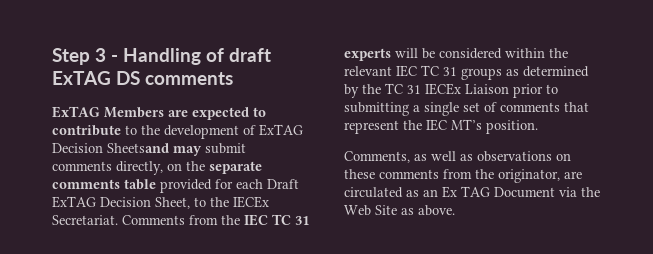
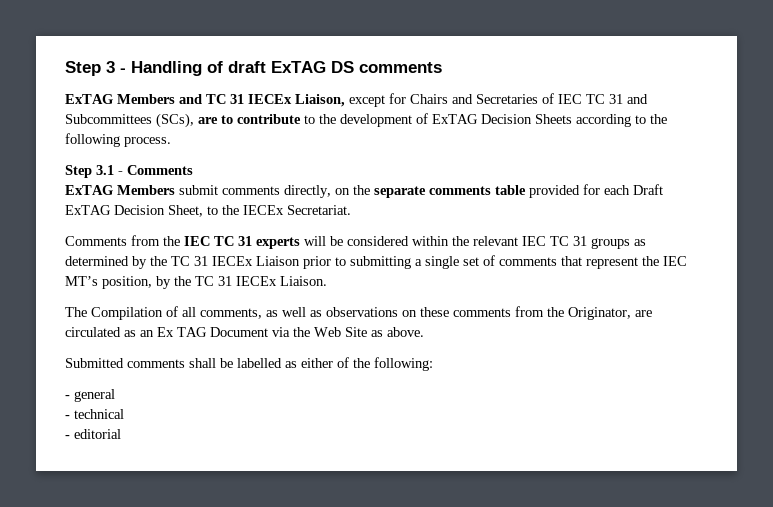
- ExTAG Members are expected to contribute to the development of ExTAG Decision Sheetsand may submit comments directly, on the separate comments table provided for each Draft ExTAG Decision Sheet, to the IECEx Secretariat. Comments from the IEC TC 31 experts will be considered within the relevant IEC TC 31 groups as determined by the TC 31 IECEx Liaison prior to submitting a single set of comments that represent the IEC MT’s position.
- Comments, as well as observations on these comments from the originator, are circulated as an Ex TAG Document via the Web Site as above.
+ ExTAG Members and TC 31 IECEx Liaison, except for Chairs and Secretaries of IEC TC 31 and Subcommittees (SCs), are to contribute to the development of ExTAG Decision Sheets according to the following process.
+ Step 3.1 - Comments
+ ExTAG Members submit comments directly, on the separate comments table provided for each Draft ExTAG Decision Sheet, to the IECEx Secretariat.
+ Comments from the IEC TC 31 experts will be considered within the relevant IEC TC 31 groups as determined by the TC 31 IECEx Liaison prior to submitting a single set of comments that represent the IEC MT’s position, by the TC 31 IECEx Liaison.
+ The Compilation of all comments, as well as observations on these comments from the Originator, are circulated as an Ex TAG Document via the Web Site as above.
+ Submitted comments shall be labelled as either of the following:
+ - general
+ - technical
+ - editorial

